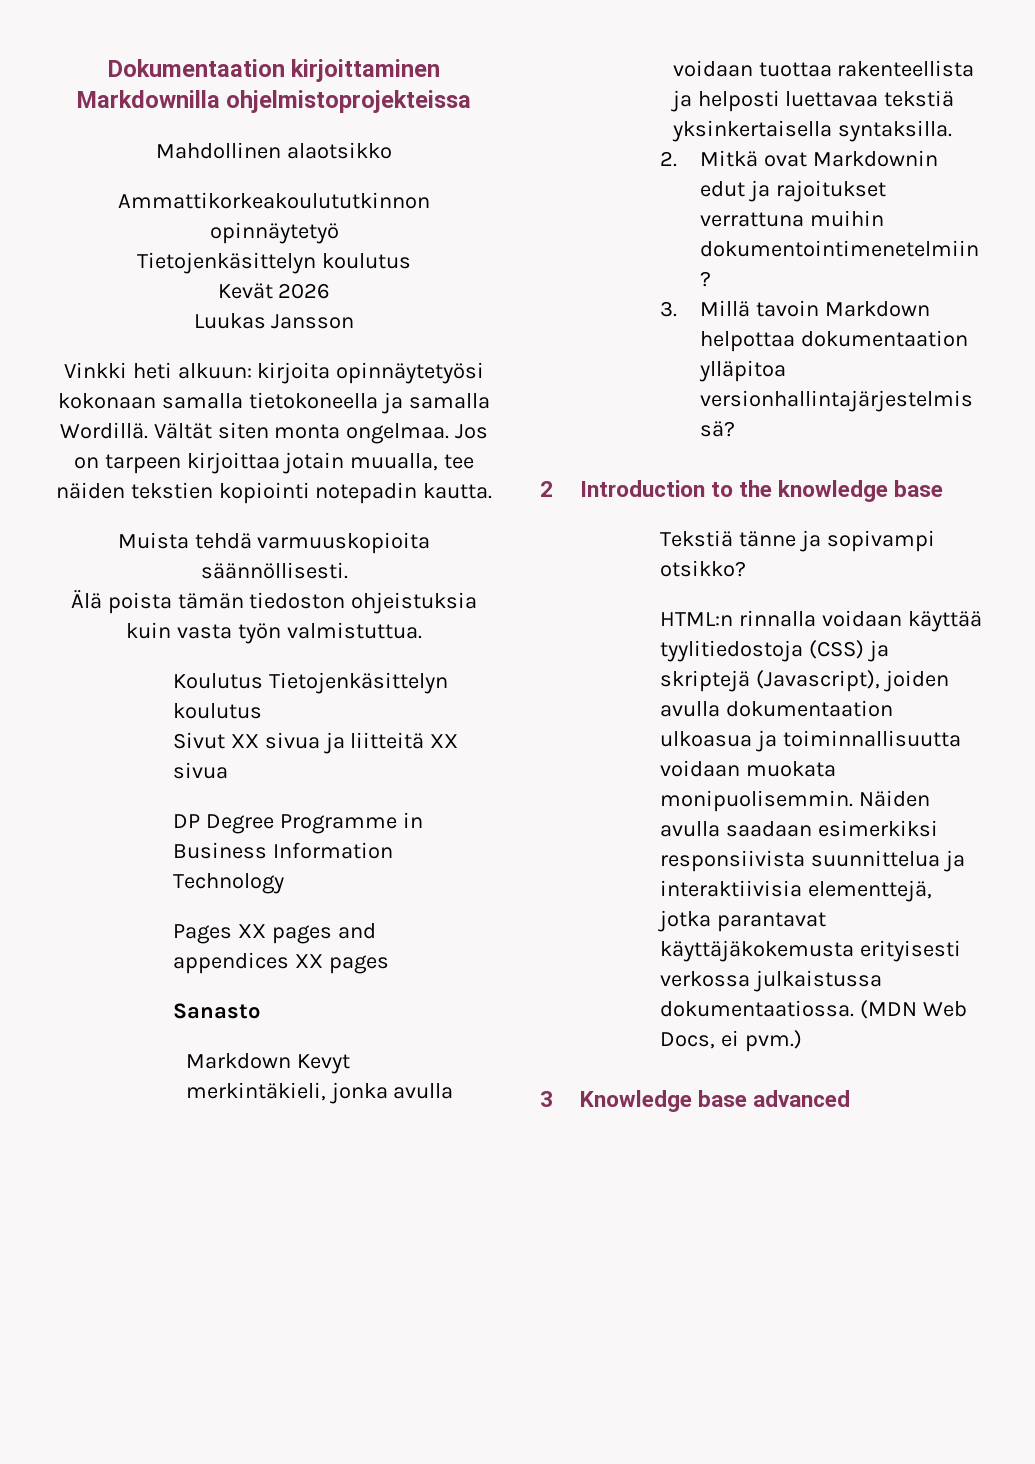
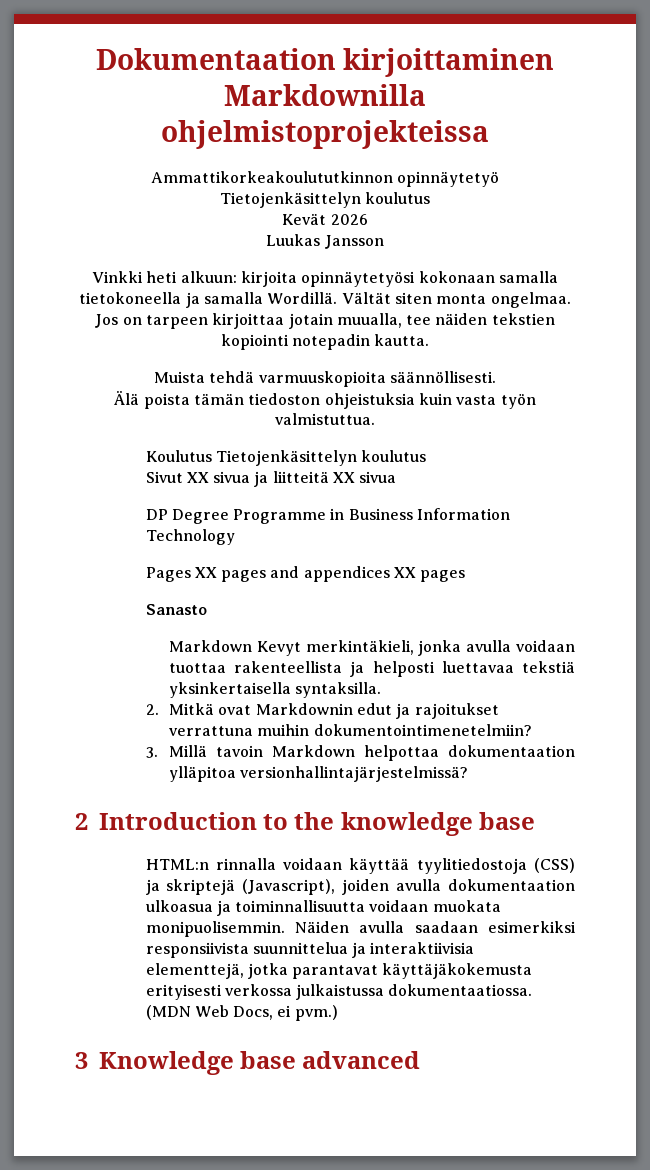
- Mahdollinen alaotsikko
- Tekstiä tänne ja sopivampi otsikko?

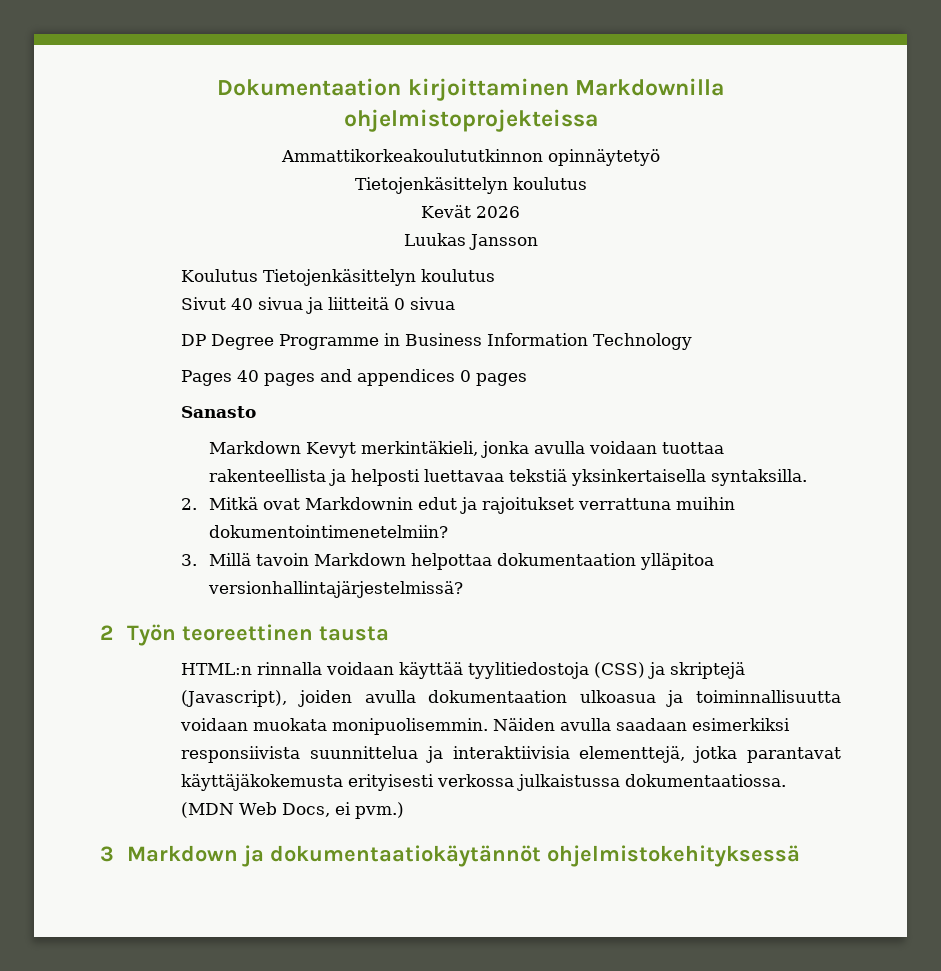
- Vinkki heti alkuun: kirjoita opinnäytetyösi kokonaan samalla tietokoneella ja samalla Wordillä. Vältät siten monta ongelmaa. Jos on tarpeen kirjoittaa jotain muualla, tee näiden tekstien kopiointi notepadin kautta.
- Muista tehdä varmuuskopioita säännöllisesti.
- Älä poista tämän tiedoston ohjeistuksia kuin vasta työn valmistuttua.
- Sivut XX sivua ja liitteitä XX sivua
+ Sivut 40 sivua ja liitteitä 0 sivua
- Pages XX pages and appendices XX pages
+ Pages 40 pages and appendices 0 pages
- 2 Introduction to the knowledge base
+ 2 Työn teoreettinen tausta
- 3 Knowledge base advanced
+ 3 Markdown ja dokumentaatiokäytännöt ohjelmistokehityksessä

